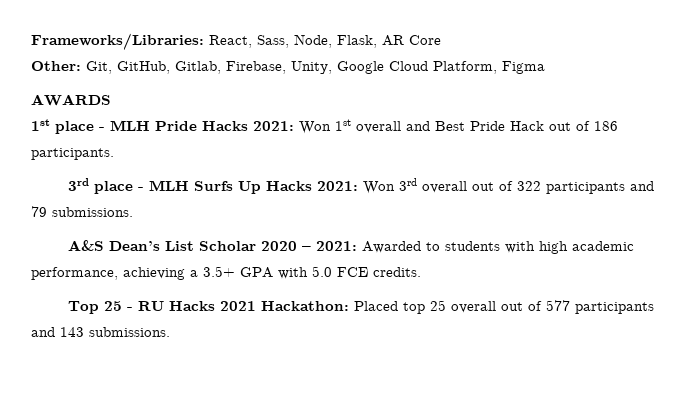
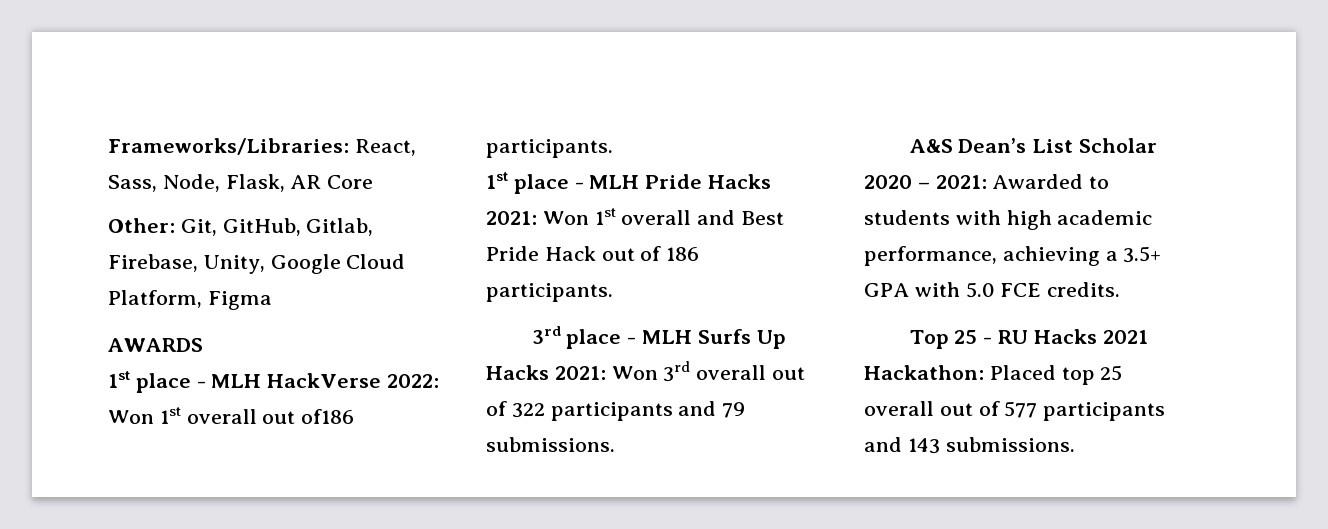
+ 1st place - MLH HackVerse 2022: Won 1st overall out of186 participants.

